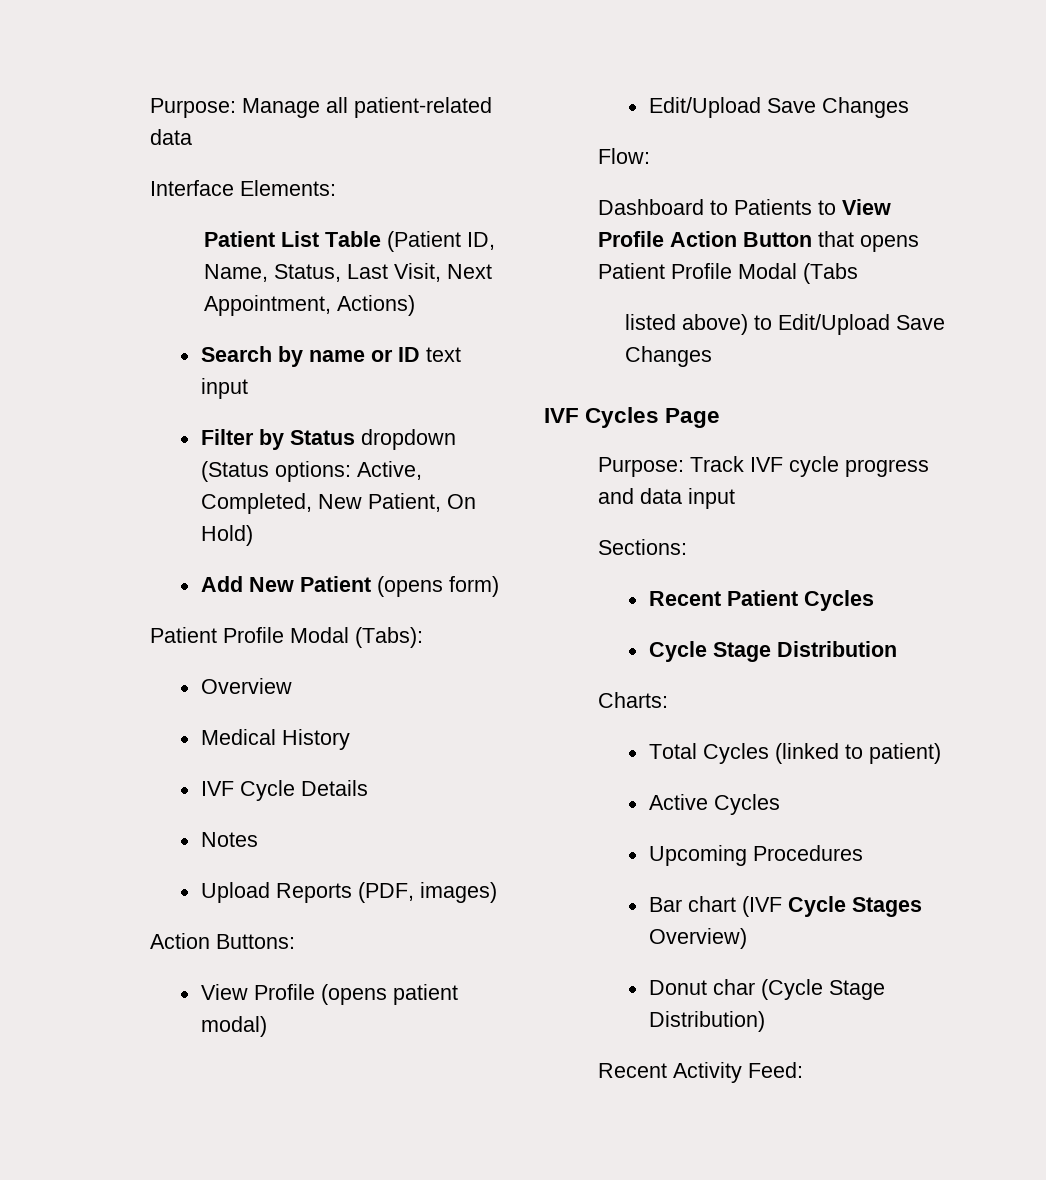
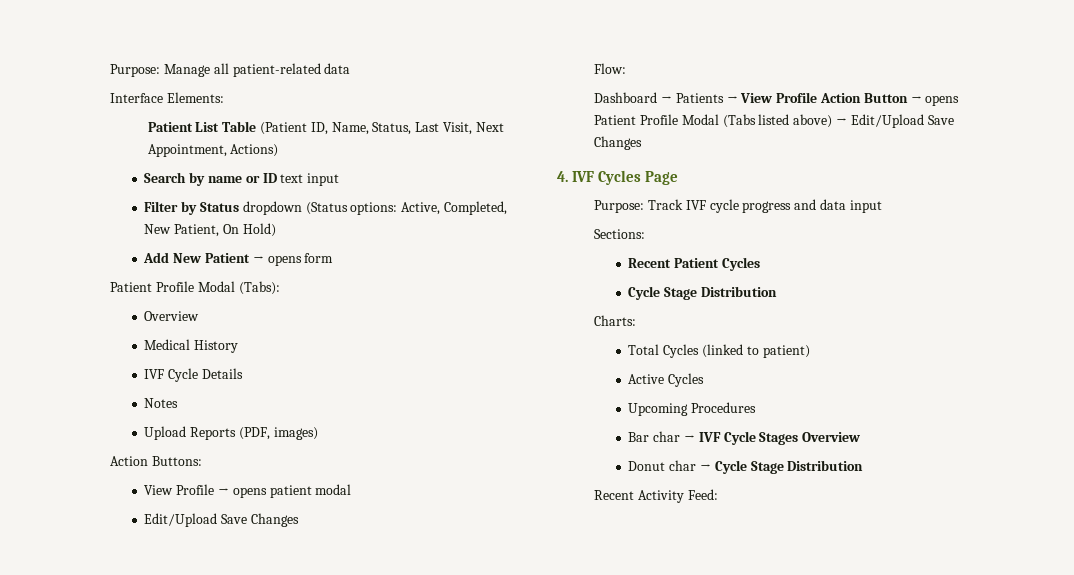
- Add New Patient (opens form)
+ Add New Patient → opens form
- View Profile (opens patient modal)
+ View Profile → opens patient modal
- Dashboard to Patients to View Profile Action Button that opens Patient Profile Modal (Tabs
- listed above) to Edit/Upload Save Changes
- IVF Cycles Page
+ Dashboard → Patients → View Profile Action Button → opens Patient Profile Modal (Tabs listed above) → Edit/Upload Save Changes
+ 4. IVF Cycles Page
- Bar chart (IVF Cycle Stages Overview)
+ Bar char → IVF Cycle Stages Overview
- Donut char (Cycle Stage Distribution)
+ Donut char → Cycle Stage Distribution

